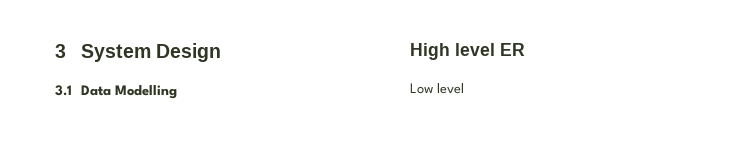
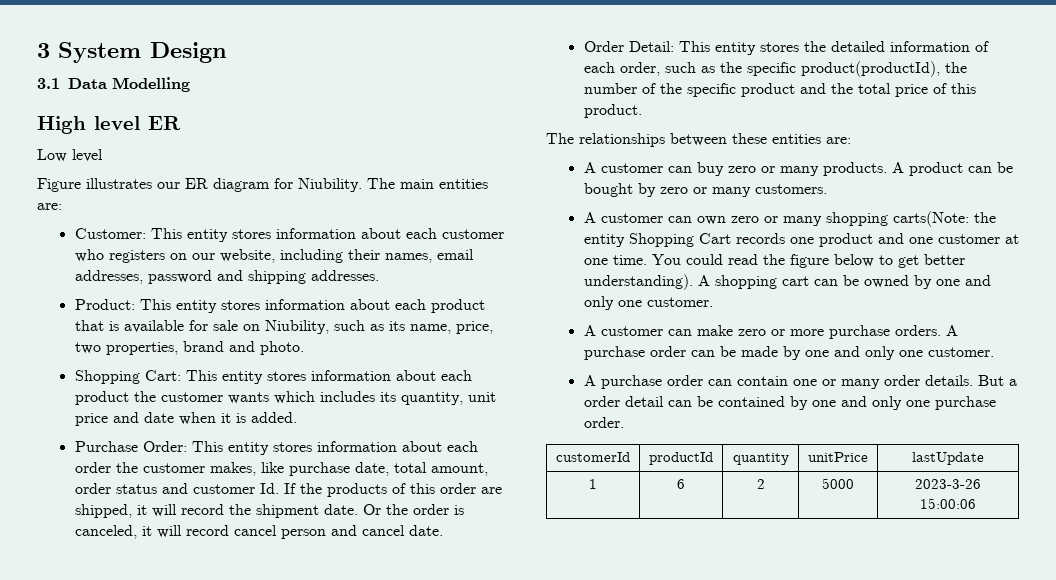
+ Figure illustrates our ER diagram for Niubility. The main entities are:
+ Customer: This entity stores information about each customer who registers on our website, including their names, email addresses, password and shipping addresses.
+ Product: This entity stores information about each product that is available for sale on Niubility, such as its name, price, two properties, brand and photo.
+ Shopping Cart: This entity stores information about each product the customer wants which includes its quantity, unit price and date when it is added.
+ Purchase Order: This entity stores information about each order the customer makes, like purchase date, total amount, order status and customer Id. If the products of this order are shipped, it will record the shipment date. Or the order is canceled, it will record cancel person and cancel date.
+ Order Detail: This entity stores the detailed information of each order, such as the specific product(productId), the number of the specific product and the total price of this product.
+ The relationships between these entities are:
+ A customer can buy zero or many products. A product can be bought by zero or many customers.
+ A customer can own zero or many shopping carts(Note: the entity Shopping Cart records one product and one customer at one time. You could read the figure below to get better understanding). A shopping cart can be owned by one and only one customer.
+ A customer can make zero or more purchase orders. A purchase order can be made by one and only one customer.
+ A purchase order can contain one or many order details. But a order detail can be contained by one and only one purchase order.
+ customerId | productId | quantity | unitPrice | lastUpdate
+ 1 | 6 | 2 | 5000 | 2023-3-26 15:00:06

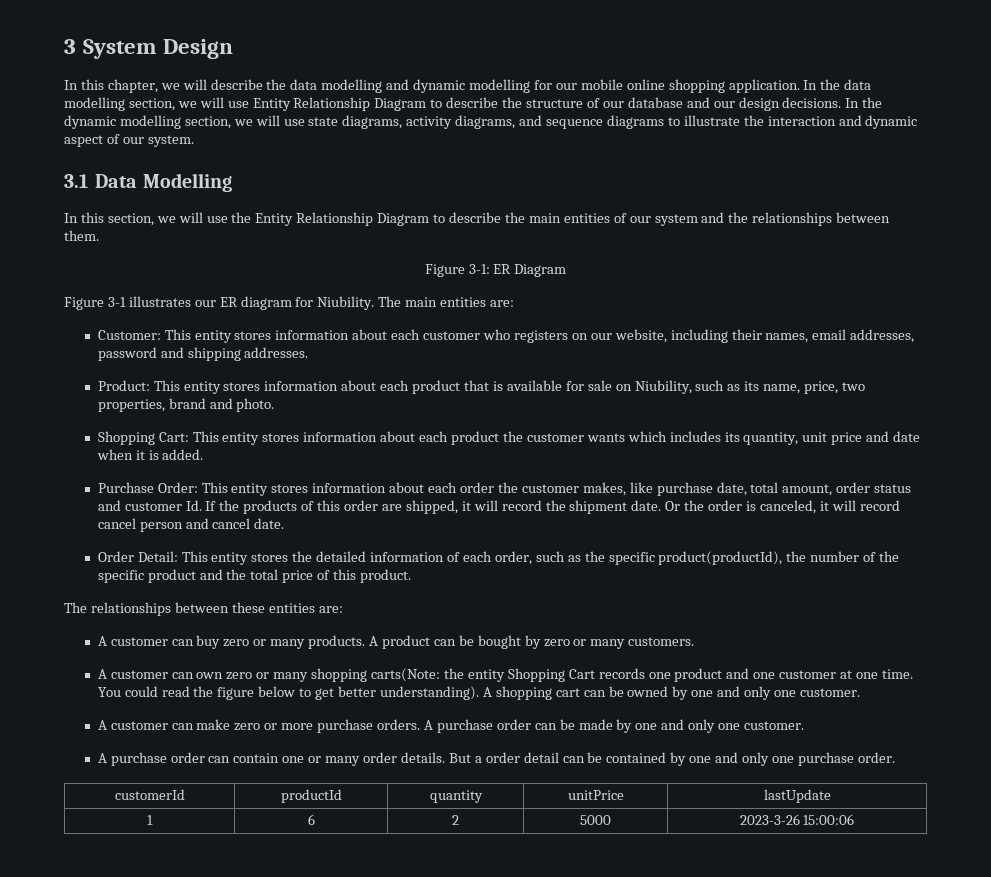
+ In this chapter, we will describe the data modelling and dynamic modelling for our mobile online shopping application. In the data modelling section, we will use Entity Relationship Diagram to describe the structure of our database and our design decisions. In the dynamic modelling section, we will use state diagrams, activity diagrams, and sequence diagrams to illustrate the interaction and dynamic aspect of our system.
  3.1 Data Modelling
- High level ER
- Low level
- Figure illustrates our ER diagram for Niubility.
+ In this section, we will use the Entity Relationship Diagram to describe the main entities of our system and the relationships between them.
+ Figure 3-1: ER Diagram
+ Figure 3-1 illustrates our ER diagram for Niubility.

